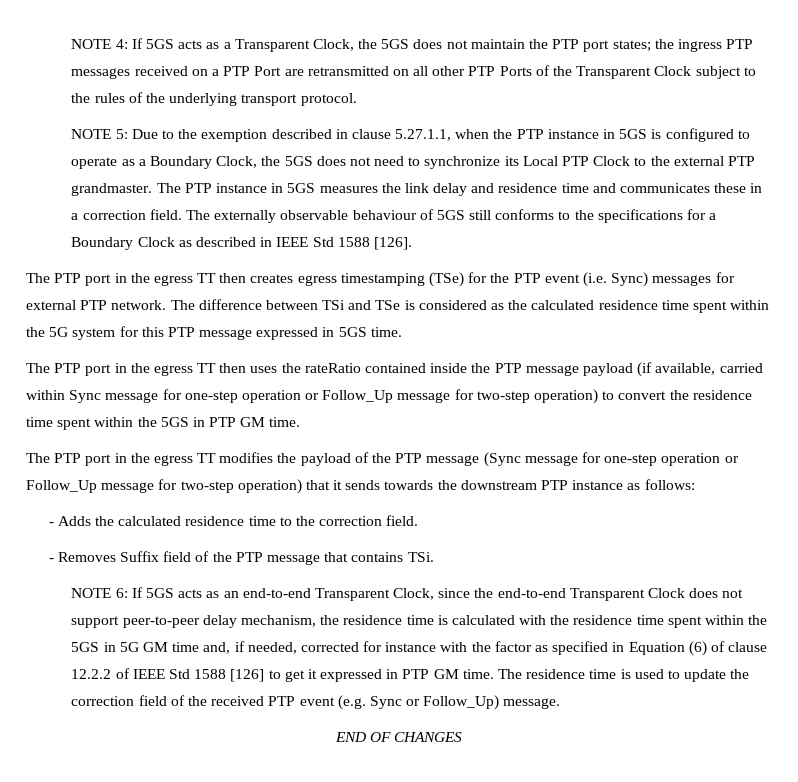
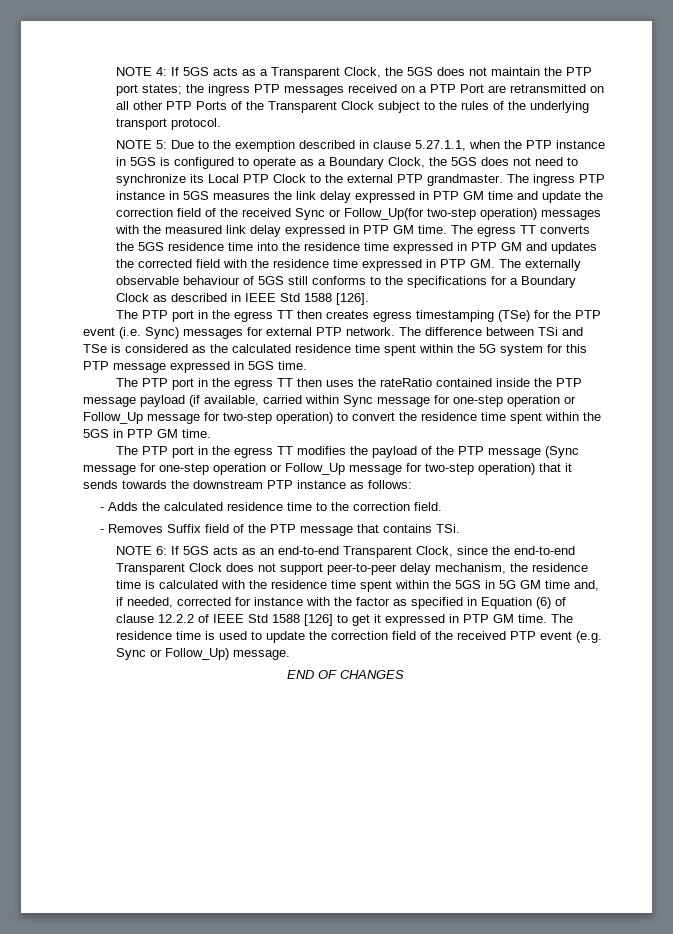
- The PTP instance in 5GS measures the link delay and residence time and communicates these in a correction field. The externally observable behaviour of 5GS still conforms to the specifications for a Boundary Clock as described in IEEE Std 1588 [126].
+ The ingress PTP instance in 5GS measures the link delay expressed in PTP GM time and update the correction field of the received Sync or Follow_Up(for two-step operation) messages with the measured link delay expressed in PTP GM time. The egress TT converts the 5GS residence time into the residence time expressed in PTP GM and updates the corrected field with the residence time expressed in PTP GM. The externally observable behaviour of 5GS still conforms to the specifications for a Boundary Clock as described in IEEE Std 1588 [126].

